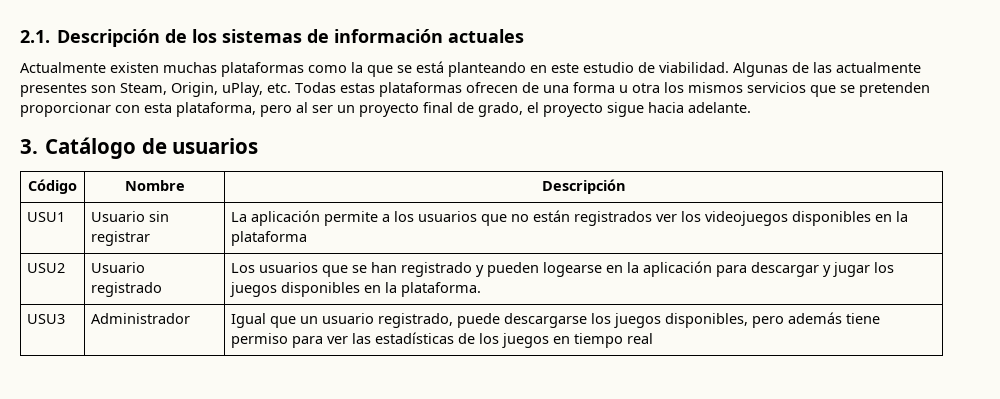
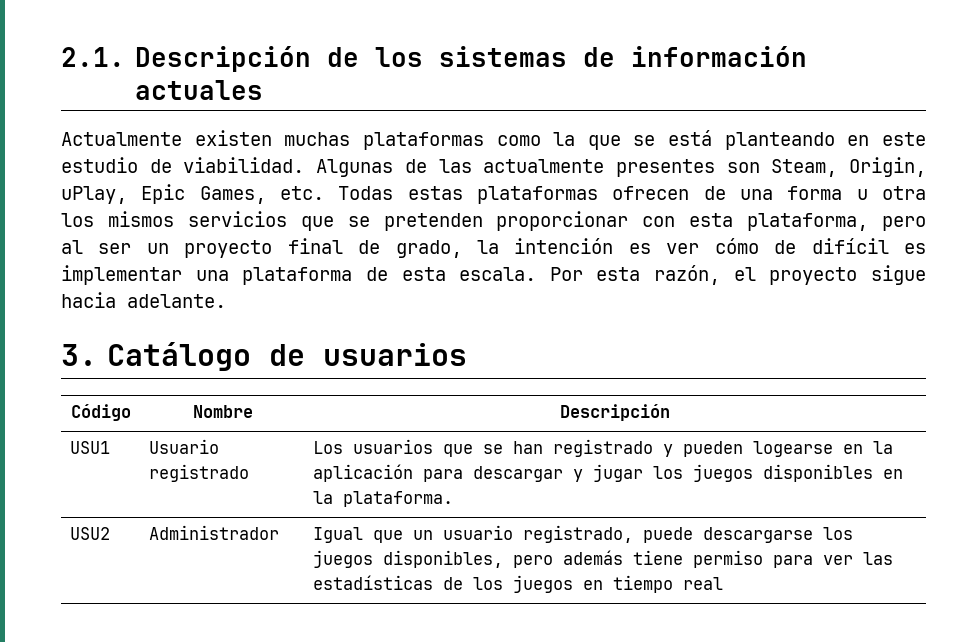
- Algunas de las actualmente presentes son Steam, Origin, uPlay, etc. Todas estas plataformas ofrecen de una forma u otra los mismos servicios que se pretenden proporcionar con esta plataforma, pero al ser un proyecto final de grado, el proyecto sigue hacia adelante.
+ Algunas de las actualmente presentes son Steam, Origin, uPlay, Epic Games, etc. Todas estas plataformas ofrecen de una forma u otra los mismos servicios que se pretenden proporcionar con esta plataforma, pero al ser un proyecto final de grado, la intención es ver cómo de difícil es implementar una plataforma de esta escala. Por esta razón, el proyecto sigue hacia adelante.
- USU1 | Usuario sin registrar | La aplicación permite a los usuarios que no están registrados ver los videojuegos disponibles en la plataforma
- USU2 | Usuario registrado | Los usuarios que se han registrado y pueden logearse en la aplicación para descargar y jugar los juegos disponibles en la plataforma.
+ USU1 | Usuario registrado | Los usuarios que se han registrado y pueden logearse en la aplicación para descargar y jugar los juegos disponibles en la plataforma.
- USU3 | Administrador | Igual que un usuario registrado, puede descargarse los juegos disponibles, pero además tiene permiso para ver las estadísticas de los juegos en tiempo real
+ USU2 | Administrador | Igual que un usuario registrado, puede descargarse los juegos disponibles, pero además tiene permiso para ver las estadísticas de los juegos en tiempo real

